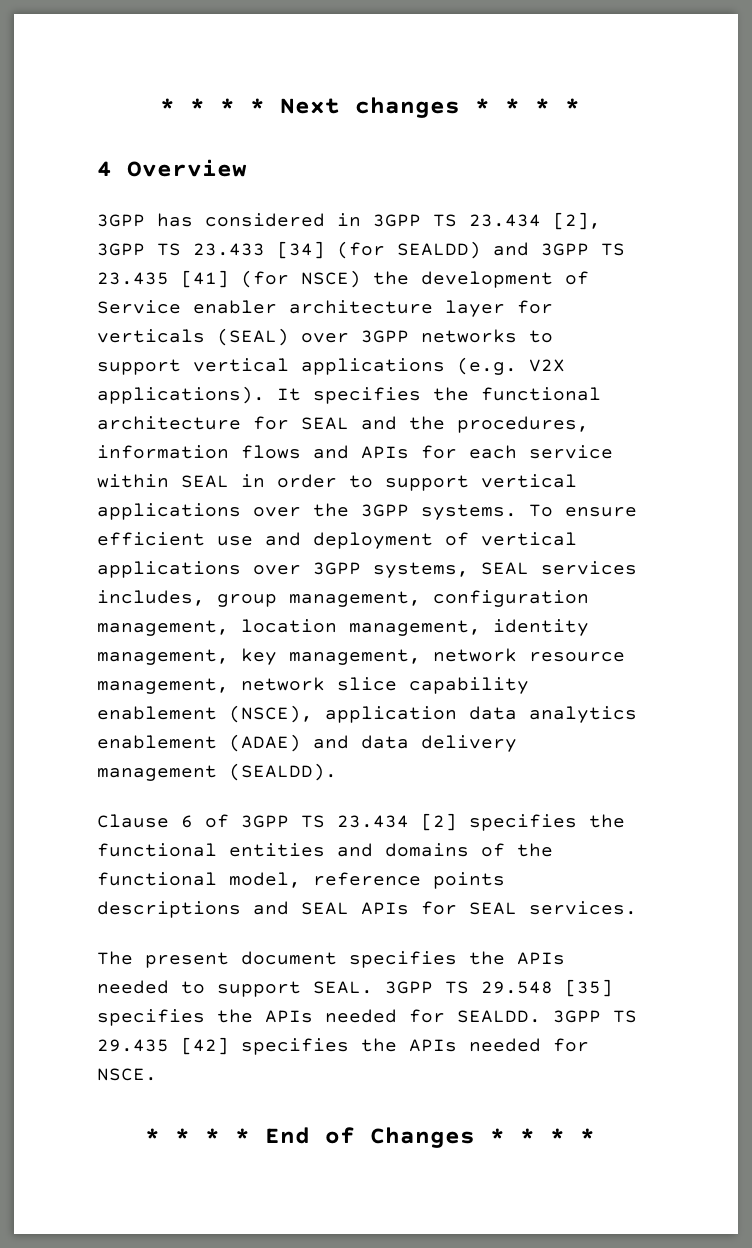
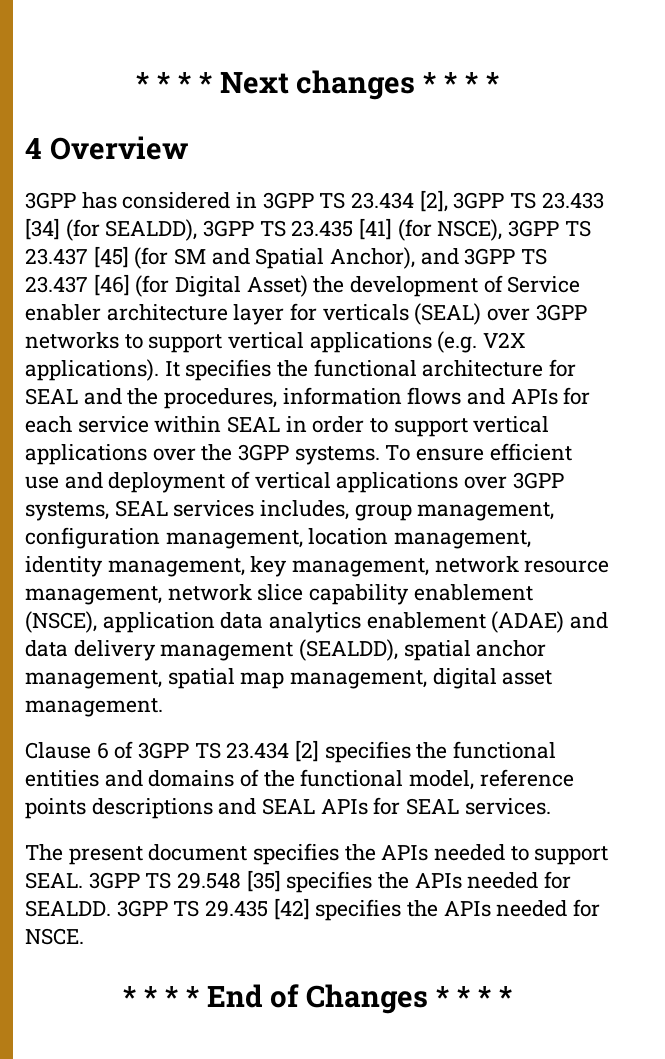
- 3GPP has considered in 3GPP TS 23.434 [2], 3GPP TS 23.433 [34] (for SEALDD) and 3GPP TS 23.435 [41] (for NSCE) the development of Service enabler architecture layer for verticals (SEAL) over 3GPP networks to support vertical applications (e.g. V2X applications).
+ 3GPP has considered in 3GPP TS 23.434 [2], 3GPP TS 23.433 [34] (for SEALDD), 3GPP TS 23.435 [41] (for NSCE), 3GPP TS 23.437 [45] (for SM and Spatial Anchor), and 3GPP TS 23.437 [46] (for Digital Asset) the development of Service enabler architecture layer for verticals (SEAL) over 3GPP networks to support vertical applications (e.g. V2X applications).
- To ensure efficient use and deployment of vertical applications over 3GPP systems, SEAL services includes, group management, configuration management, location management, identity management, key management, network resource management, network slice capability enablement (NSCE), application data analytics enablement (ADAE) and data delivery management (SEALDD).
+ To ensure efficient use and deployment of vertical applications over 3GPP systems, SEAL services includes, group management, configuration management, location management, identity management, key management, network resource management, network slice capability enablement (NSCE), application data analytics enablement (ADAE) and data delivery management (SEALDD), spatial anchor management, spatial map management, digital asset management.

